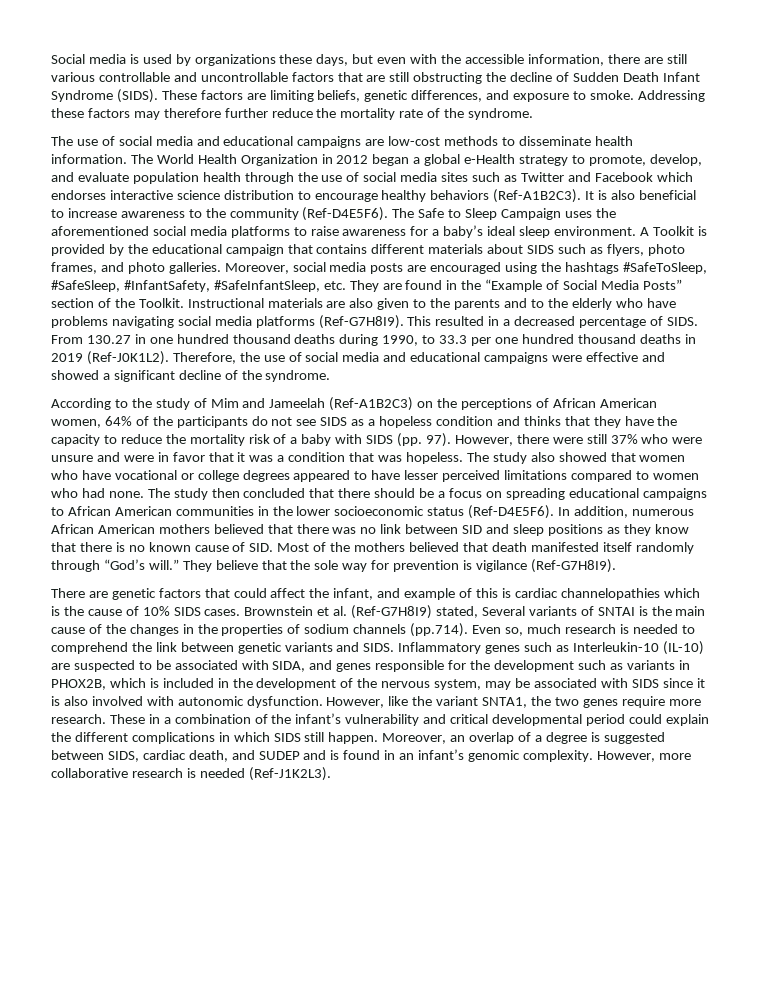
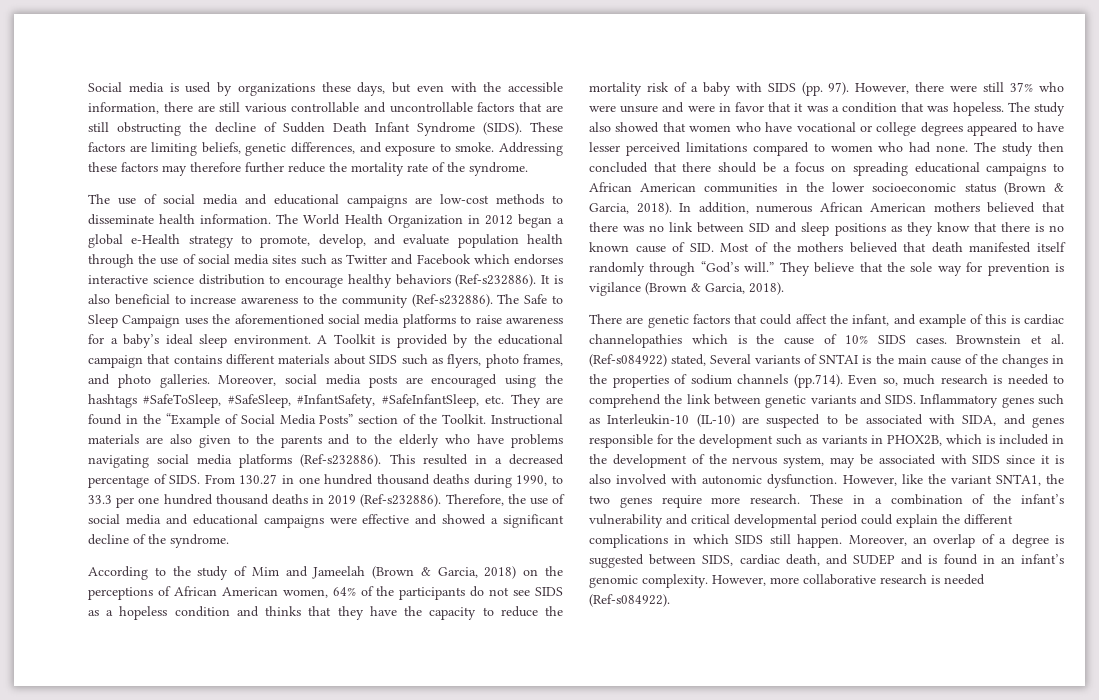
- The World Health Organization in 2012 began a global e-Health strategy to promote, develop, and evaluate population health through the use of social media sites such as Twitter and Facebook which endorses interactive science distribution to encourage healthy behaviors (Ref-A1B2C3).
+ The World Health Organization in 2012 began a global e-Health strategy to promote, develop, and evaluate population health through the use of social media sites such as Twitter and Facebook which endorses interactive science distribution to encourage healthy behaviors (Ref-s232886).
- It is also beneficial to increase awareness to the community (Ref-D4E5F6).
+ It is also beneficial to increase awareness to the community (Ref-s232886).
- Instructional materials are also given to the parents and to the elderly who have problems navigating social media platforms (Ref-G7H8I9).
+ Instructional materials are also given to the parents and to the elderly who have problems navigating social media platforms (Ref-s232886).
- From 130.27 in one hundred thousand deaths during 1990, to 33.3 per one hundred thousand deaths in 2019 (Ref-J0K1L2).
+ From 130.27 in one hundred thousand deaths during 1990, to 33.3 per one hundred thousand deaths in 2019 (Ref-s232886).
- According to the study of Mim and Jameelah (Ref-A1B2C3) on the perceptions of African American women, 64% of the participants do not see SIDS as a hopeless condition and thinks that they have the capacity to reduce the mortality risk of a baby with SIDS (pp. 97).
+ According to the study of Mim and Jameelah (Brown & Garcia, 2018) on the perceptions of African American women, 64% of the participants do not see SIDS as a hopeless condition and thinks that they have the capacity to reduce the mortality risk of a baby with SIDS (pp. 97).
- The study then concluded that there should be a focus on spreading educational campaigns to African American communities in the lower socioeconomic status (Ref-D4E5F6).
+ The study then concluded that there should be a focus on spreading educational campaigns to African American communities in the lower socioeconomic status (Brown & Garcia, 2018).
- They believe that the sole way for prevention is vigilance (Ref-G7H8I9).
+ They believe that the sole way for prevention is vigilance (Brown & Garcia, 2018).
- Brownstein et al. (Ref-G7H8I9) stated, Several variants of SNTAI is the main cause of the changes in the properties of sodium channels (pp.714). Even so, much research is needed to comprehend the link between genetic variants and SIDS.
+ Brownstein et al. (Ref-s084922) stated, Several variants of SNTAI is the main cause of the changes in the properties of sodium channels (pp.714). Even so, much research is needed to comprehend the link between genetic variants and SIDS.
- However, more collaborative research is needed (Ref-J1K2L3).
+ However, more collaborative research is needed (Ref-s084922).

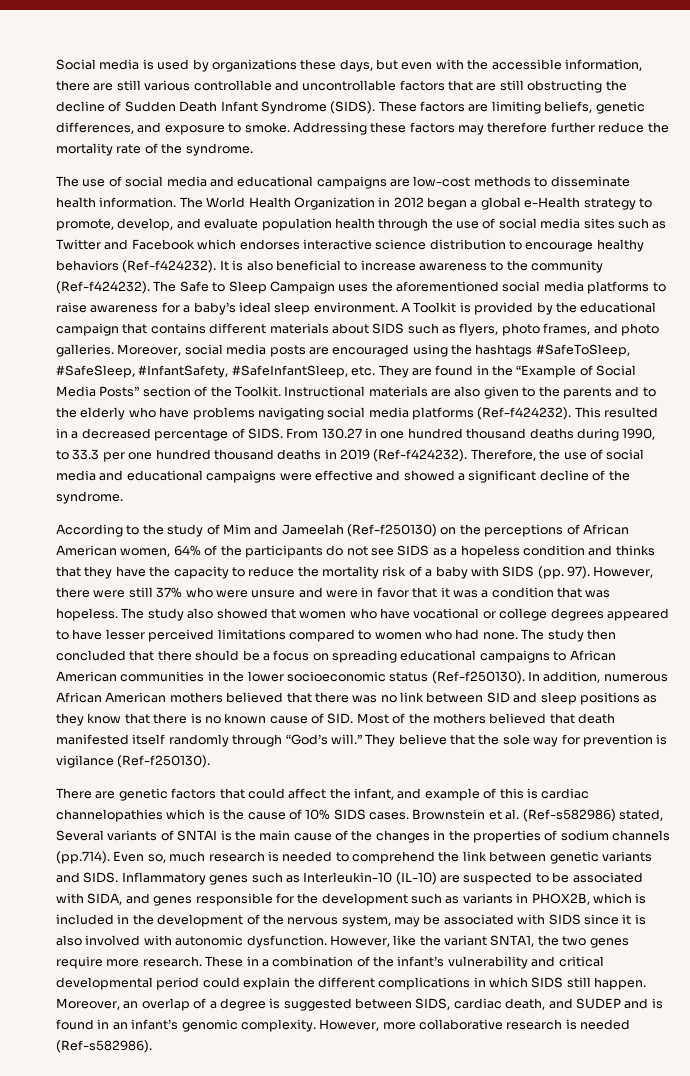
- The World Health Organization in 2012 began a global e-Health strategy to promote, develop, and evaluate population health through the use of social media sites such as Twitter and Facebook which endorses interactive science distribution to encourage healthy behaviors (Ref-s232886).
+ The World Health Organization in 2012 began a global e-Health strategy to promote, develop, and evaluate population health through the use of social media sites such as Twitter and Facebook which endorses interactive science distribution to encourage healthy behaviors (Ref-f424232).
- It is also beneficial to increase awareness to the community (Ref-s232886).
+ It is also beneficial to increase awareness to the community (Ref-f424232).
- Instructional materials are also given to the parents and to the elderly who have problems navigating social media platforms (Ref-s232886).
+ Instructional materials are also given to the parents and to the elderly who have problems navigating social media platforms (Ref-f424232).
- From 130.27 in one hundred thousand deaths during 1990, to 33.3 per one hundred thousand deaths in 2019 (Ref-s232886).
+ From 130.27 in one hundred thousand deaths during 1990, to 33.3 per one hundred thousand deaths in 2019 (Ref-f424232).
- According to the study of Mim and Jameelah (Brown & Garcia, 2018) on the perceptions of African American women, 64% of the participants do not see SIDS as a hopeless condition and thinks that they have the capacity to reduce the mortality risk of a baby with SIDS (pp. 97).
+ According to the study of Mim and Jameelah (Ref-f250130) on the perceptions of African American women, 64% of the participants do not see SIDS as a hopeless condition and thinks that they have the capacity to reduce the mortality risk of a baby with SIDS (pp. 97).
- The study then concluded that there should be a focus on spreading educational campaigns to African American communities in the lower socioeconomic status (Brown & Garcia, 2018).
+ The study then concluded that there should be a focus on spreading educational campaigns to African American communities in the lower socioeconomic status (Ref-f250130).
- They believe that the sole way for prevention is vigilance (Brown & Garcia, 2018).
+ They believe that the sole way for prevention is vigilance (Ref-f250130).
- Brownstein et al. (Ref-s084922) stated, Several variants of SNTAI is the main cause of the changes in the properties of sodium channels (pp.714). Even so, much research is needed to comprehend the link between genetic variants and SIDS.
+ Brownstein et al. (Ref-s582986) stated, Several variants of SNTAI is the main cause of the changes in the properties of sodium channels (pp.714). Even so, much research is needed to comprehend the link between genetic variants and SIDS.
- However, more collaborative research is needed (Ref-s084922).
+ However, more collaborative research is needed (Ref-s582986).

